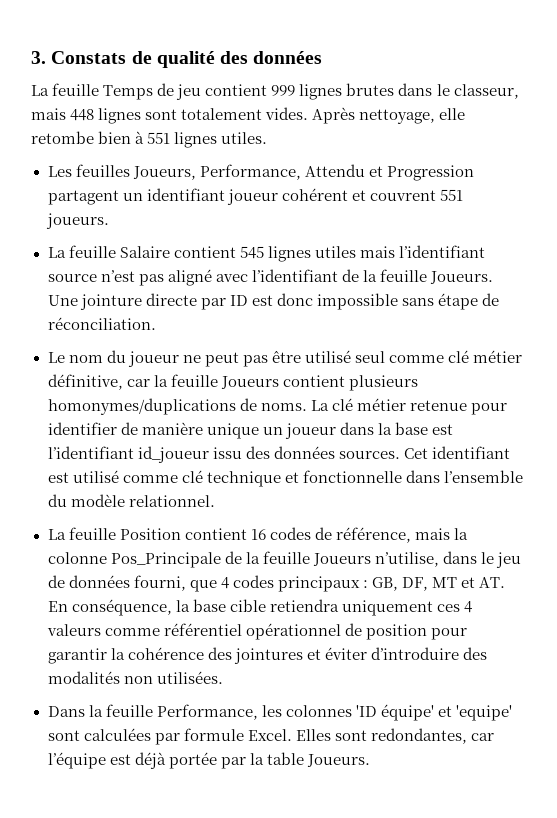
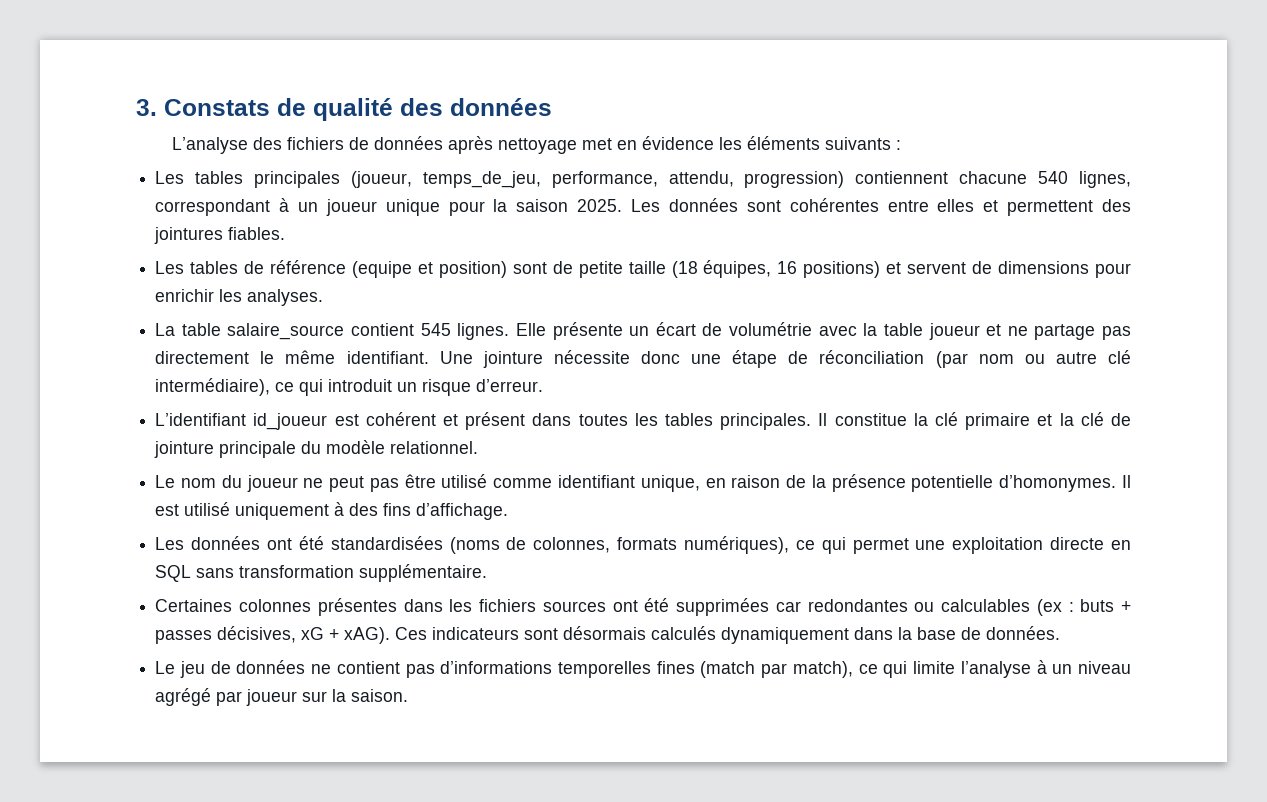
- La feuille Temps de jeu contient 999 lignes brutes dans le classeur, mais 448 lignes sont totalement vides. Après nettoyage, elle retombe bien à 551 lignes utiles.
- Les feuilles Joueurs, Performance, Attendu et Progression partagent un identifiant joueur cohérent et couvrent 551 joueurs.
- La feuille Salaire contient 545 lignes utiles mais l’identifiant source n’est pas aligné avec l’identifiant de la feuille Joueurs. Une jointure directe par ID est donc impossible sans étape de réconciliation.
+ L’analyse des fichiers de données après nettoyage met en évidence les éléments suivants :
+ Les tables principales (joueur, temps_de_jeu, performance, attendu, progression) contiennent chacune 540 lignes, correspondant à un joueur unique pour la saison 2025. Les données sont cohérentes entre elles et permettent des jointures fiables.
+ Les tables de référence (equipe et position) sont de petite taille (18 équipes, 16 positions) et servent de dimensions pour enrichir les analyses.
+ La table salaire_source contient 545 lignes. Elle présente un écart de volumétrie avec la table joueur et ne partage pas directement le même identifiant. Une jointure nécessite donc une étape de réconciliation (par nom ou autre clé intermédiaire), ce qui introduit un risque d’erreur.
+ L’identifiant id_joueur est cohérent et présent dans toutes les tables principales. Il constitue la clé primaire et la clé de jointure principale du modèle relationnel.
- Le nom du joueur ne peut pas être utilisé seul comme clé métier définitive, car la feuille Joueurs contient plusieurs homonymes/duplications de noms. La clé métier retenue pour identifier de manière unique un joueur dans la base est l’identifiant id_joueur issu des données sources. Cet identifiant est utilisé comme clé technique et fonctionnelle dans l’ensemble du modèle relationnel.
- La feuille Position contient 16 codes de référence, mais la colonne Pos_Principale de la feuille Joueurs n’utilise, dans le jeu de données fourni, que 4 codes principaux : GB, DF, MT et AT. En conséquence, la base cible retiendra uniquement ces 4 valeurs comme référentiel opérationnel de position pour garantir la cohérence des jointures et éviter d’introduire des modalités non utilisées.
- Dans la feuille Performance, les colonnes 'ID équipe' et 'equipe' sont calculées par formule Excel. Elles sont redondantes, car l’équipe est déjà portée par la table Joueurs.
+ Le nom du joueur ne peut pas être utilisé comme identifiant unique, en raison de la présence potentielle d’homonymes. Il est utilisé uniquement à des fins d’affichage.
+ Les données ont été standardisées (noms de colonnes, formats numériques), ce qui permet une exploitation directe en SQL sans transformation supplémentaire.
+ Certaines colonnes présentes dans les fichiers sources ont été supprimées car redondantes ou calculables (ex : buts + passes décisives, xG + xAG). Ces indicateurs sont désormais calculés dynamiquement dans la base de données.
+ Le jeu de données ne contient pas d’informations temporelles fines (match par match), ce qui limite l’analyse à un niveau agrégé par joueur sur la saison.

